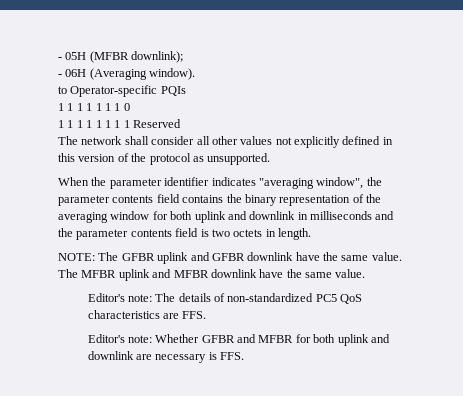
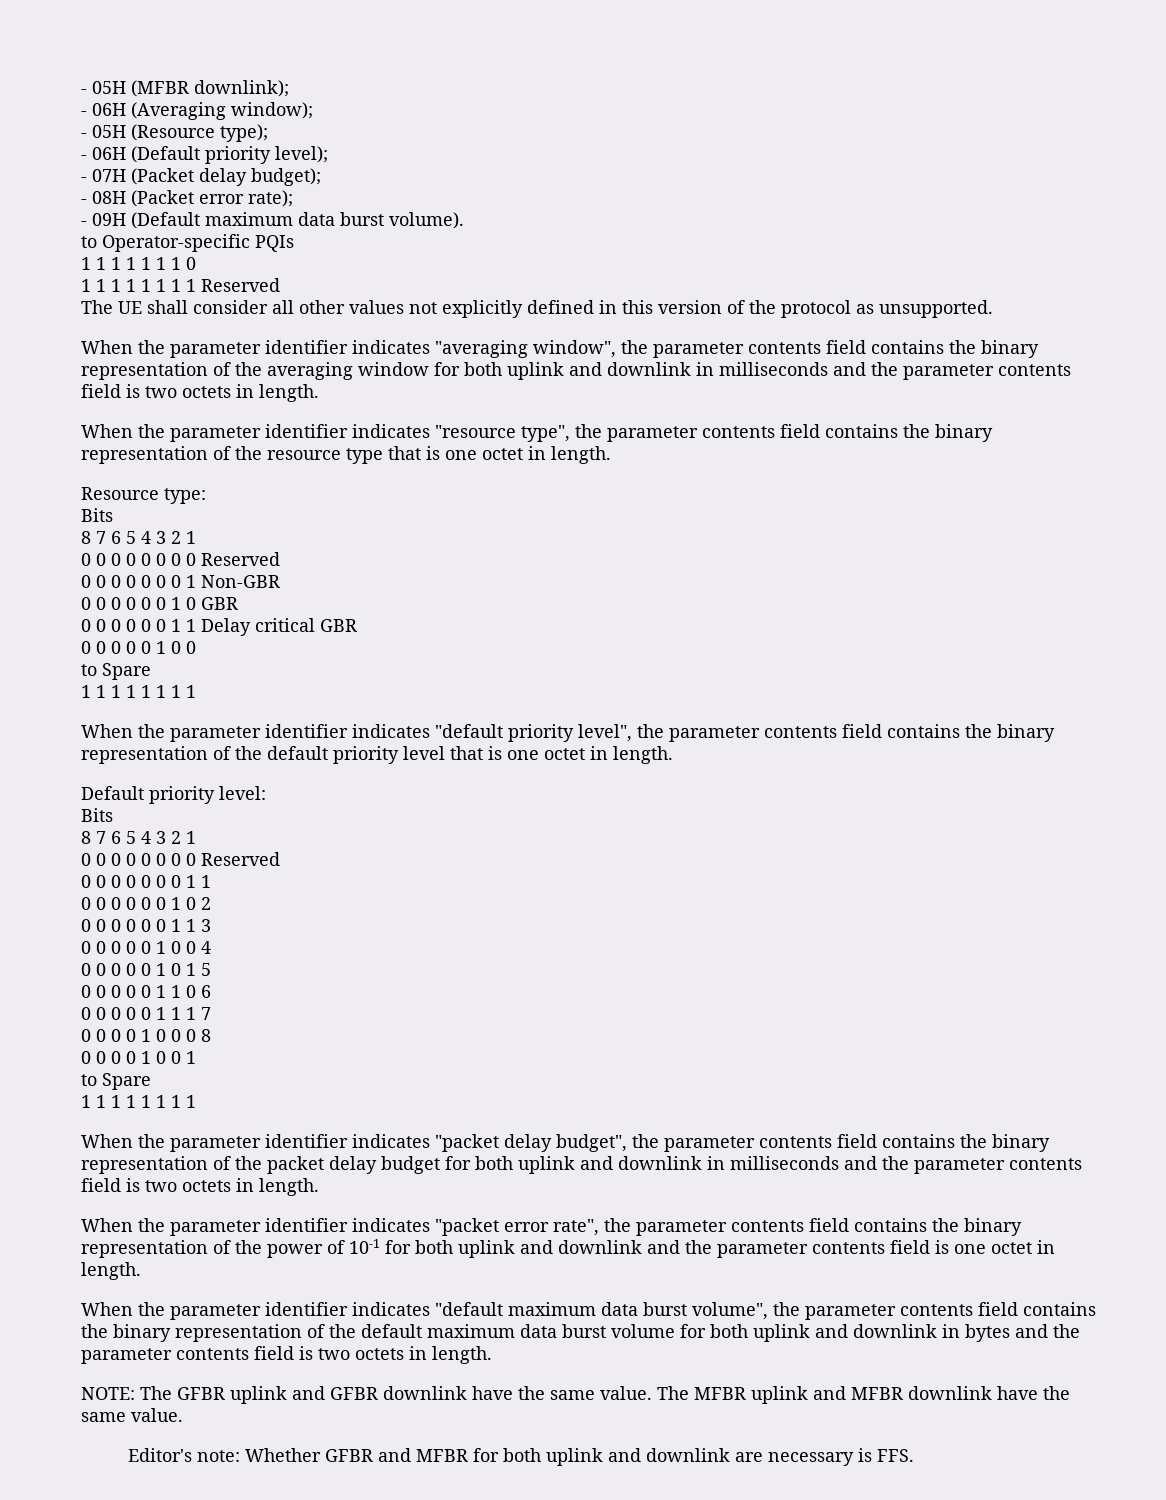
- - 06H (Averaging window).
+ - 06H (Averaging window);
+ - 05H (Resource type);
+ - 06H (Default priority level);
+ - 07H (Packet delay budget);
+ - 08H (Packet error rate);
+ - 09H (Default maximum data burst volume).
- The network shall consider all other values not explicitly defined in this version of the protocol as unsupported.
+ The UE shall consider all other values not explicitly defined in this version of the protocol as unsupported.
+ When the parameter identifier indicates "resource type", the parameter contents field contains the binary representation of the resource type that is one octet in length.
+ Resource type:
+ Bits
+ 8 7 6 5 4 3 2 1
+ 0 0 0 0 0 0 0 0 Reserved
+ 0 0 0 0 0 0 0 1 Non-GBR
+ 0 0 0 0 0 0 1 0 GBR
+ 0 0 0 0 0 0 1 1 Delay critical GBR
+ 0 0 0 0 0 1 0 0
+ to Spare
+ 1 1 1 1 1 1 1 1
+ When the parameter identifier indicates "default priority level", the parameter contents field contains the binary representation of the default priority level that is one octet in length.
+ Default priority level:
+ Bits
+ 8 7 6 5 4 3 2 1
+ 0 0 0 0 0 0 0 0 Reserved
+ 0 0 0 0 0 0 0 1 1
+ 0 0 0 0 0 0 1 0 2
+ 0 0 0 0 0 0 1 1 3
+ 0 0 0 0 0 1 0 0 4
+ 0 0 0 0 0 1 0 1 5
+ 0 0 0 0 0 1 1 0 6
+ 0 0 0 0 0 1 1 1 7
+ 0 0 0 0 1 0 0 0 8
+ 0 0 0 0 1 0 0 1
+ to Spare
+ 1 1 1 1 1 1 1 1
+ When the parameter identifier indicates "packet delay budget", the parameter contents field contains the binary representation of the packet delay budget for both uplink and downlink in milliseconds and the parameter contents field is two octets in length.
+ When the parameter identifier indicates "packet error rate", the parameter contents field contains the binary representation of the power of 10-1 for both uplink and downlink and the parameter contents field is one octet in length.
+ When the parameter identifier indicates "default maximum data burst volume", the parameter contents field contains the binary representation of the default maximum data burst volume for both uplink and downlink in bytes and the parameter contents field is two octets in length.
- Editor's note: The details of non-standardized PC5 QoS characteristics are FFS.

